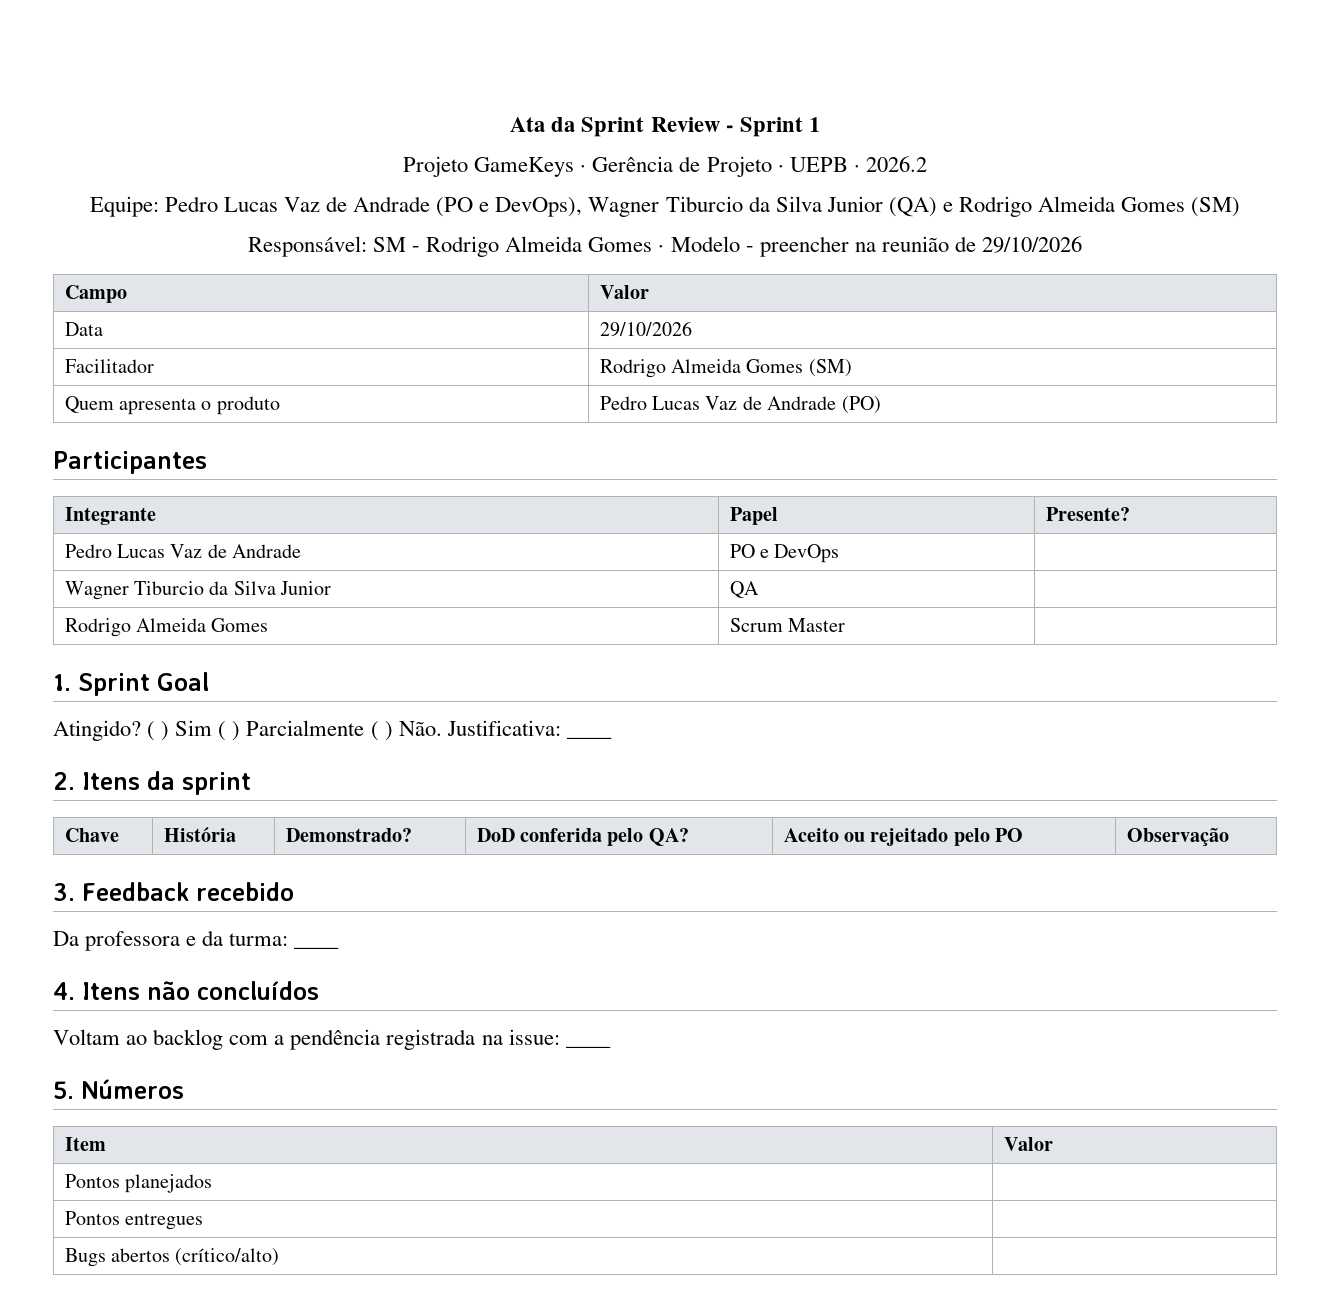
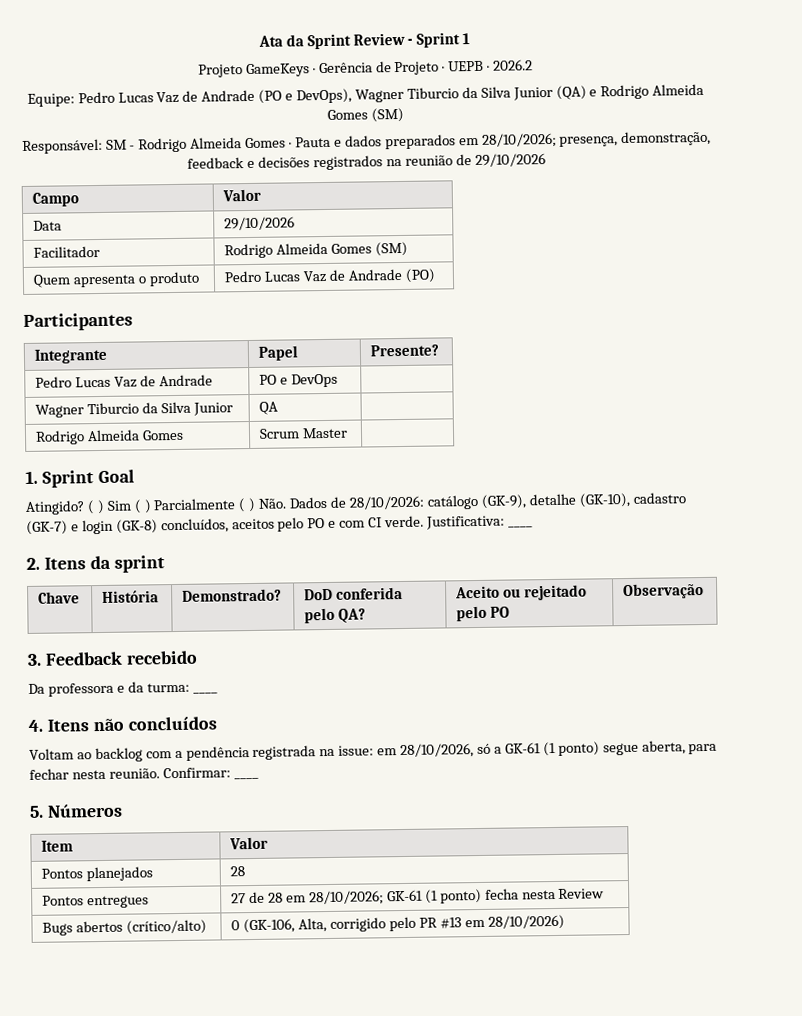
- Responsável: SM - Rodrigo Almeida Gomes · Modelo - preencher na reunião de 29/10/2026
+ Responsável: SM - Rodrigo Almeida Gomes · Pauta e dados preparados em 28/10/2026; presença, demonstração, feedback e decisões registrados na reunião de 29/10/2026
- ( ) Sim ( ) Parcialmente ( ) Não. Justificativa: ____
+ ( ) Sim ( ) Parcialmente ( ) Não. Dados de 28/10/2026: catálogo (GK-9), detalhe (GK-10), cadastro (GK-7) e login (GK-8) concluídos, aceitos pelo PO e com CI verde. Justificativa: ____
- Voltam ao backlog com a pendência registrada na issue: ____
+ Voltam ao backlog com a pendência registrada na issue: em 28/10/2026, só a GK-61 (1 ponto) segue aberta, para fechar nesta reunião. Confirmar: ____
- Pontos planejados |
+ Pontos planejados | 28
- Pontos entregues |
- Bugs abertos (crítico/alto) |
+ Pontos entregues | 27 de 28 em 28/10/2026; GK-61 (1 ponto) fecha nesta Review
+ Bugs abertos (crítico/alto) | 0 (GK-106, Alta, corrigido pelo PR #13 em 28/10/2026)

